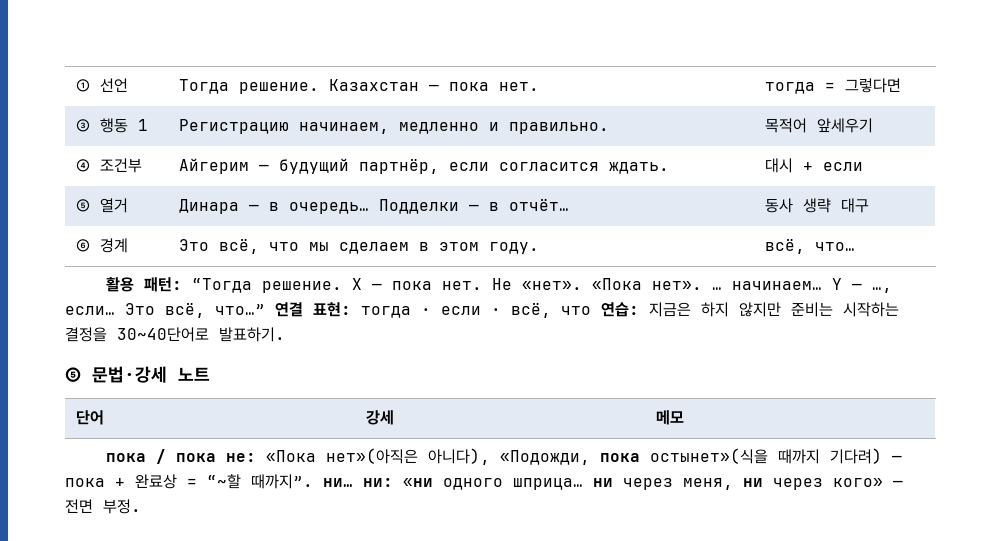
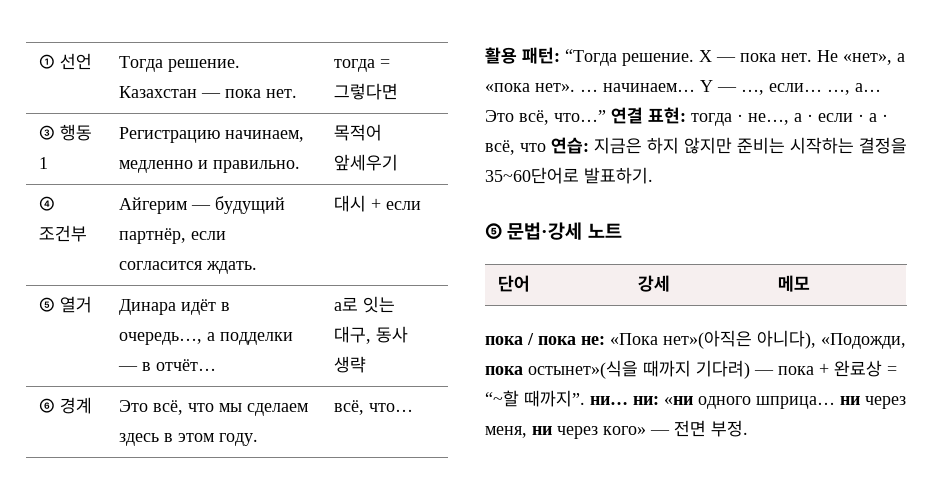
- ⑤ 열거 | Динара — в очередь… Подделки — в отчёт… | 동사 생략 대구
+ ⑤ 열거 | Динара идёт в очередь…, а подделки — в отчёт… | а로 잇는 대구, 동사 생략
- ⑥ 경계 | Это всё, что мы сделаем в этом году. | всё, что…
+ ⑥ 경계 | Это всё, что мы сделаем здесь в этом году. | всё, что…
- Не «нет». «Пока нет».
+ Не «нет», а «пока нет».
+ …, а…
- 연결 표현: тогда · если · всё, что 연습: 지금은 하지 않지만 준비는 시작하는 결정을 30~40단어로 발표하기.
+ 연결 표현: тогда · не…, а · если · а · всё, что 연습: 지금은 하지 않지만 준비는 시작하는 결정을 35~60단어로 발표하기.

